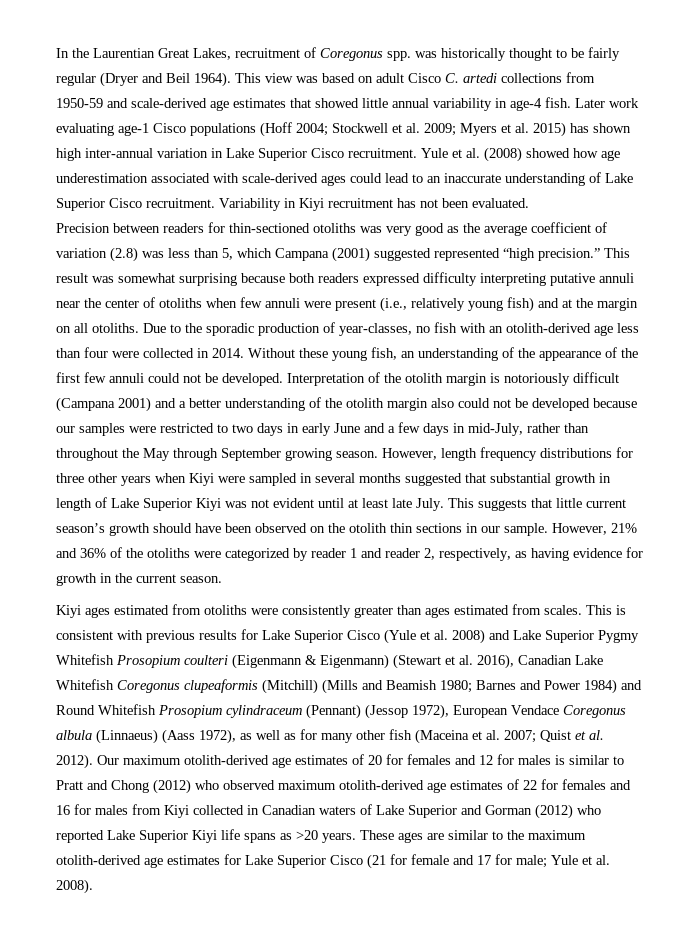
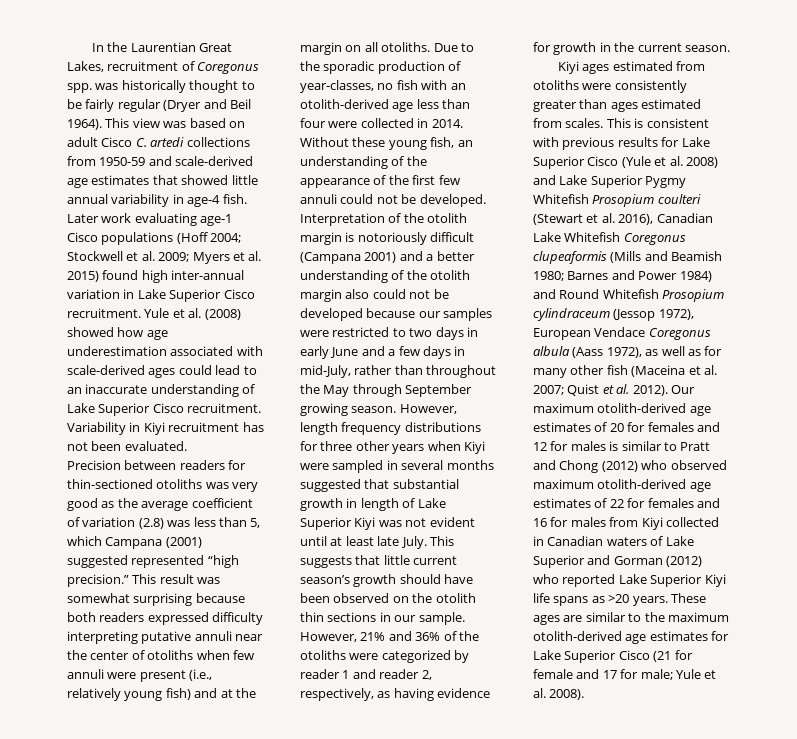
- Later work evaluating age-1 Cisco populations (Hoff 2004; Stockwell et al. 2009; Myers et al. 2015) has shown high inter-annual variation in Lake Superior Cisco recruitment.
+ Later work evaluating age-1 Cisco populations (Hoff 2004; Stockwell et al. 2009; Myers et al. 2015) found high inter-annual variation in Lake Superior Cisco recruitment.
- This is consistent with previous results for Lake Superior Cisco (Yule et al. 2008) and Lake Superior Pygmy Whitefish Prosopium coulteri (Eigenmann & Eigenmann) (Stewart et al. 2016), Canadian Lake Whitefish Coregonus clupeaformis (Mitchill) (Mills and Beamish 1980;
+ This is consistent with previous results for Lake Superior Cisco (Yule et al. 2008) and Lake Superior Pygmy Whitefish Prosopium coulteri (Stewart et al. 2016), Canadian Lake Whitefish Coregonus clupeaformis (Mills and Beamish 1980;
- Barnes and Power 1984) and Round Whitefish Prosopium cylindraceum (Pennant) (Jessop 1972), European Vendace Coregonus albula (Linnaeus) (Aass 1972), as well as for many other fish (Maceina et al. 2007;
+ Barnes and Power 1984) and Round Whitefish Prosopium cylindraceum (Jessop 1972), European Vendace Coregonus albula (Aass 1972), as well as for many other fish (Maceina et al. 2007;

